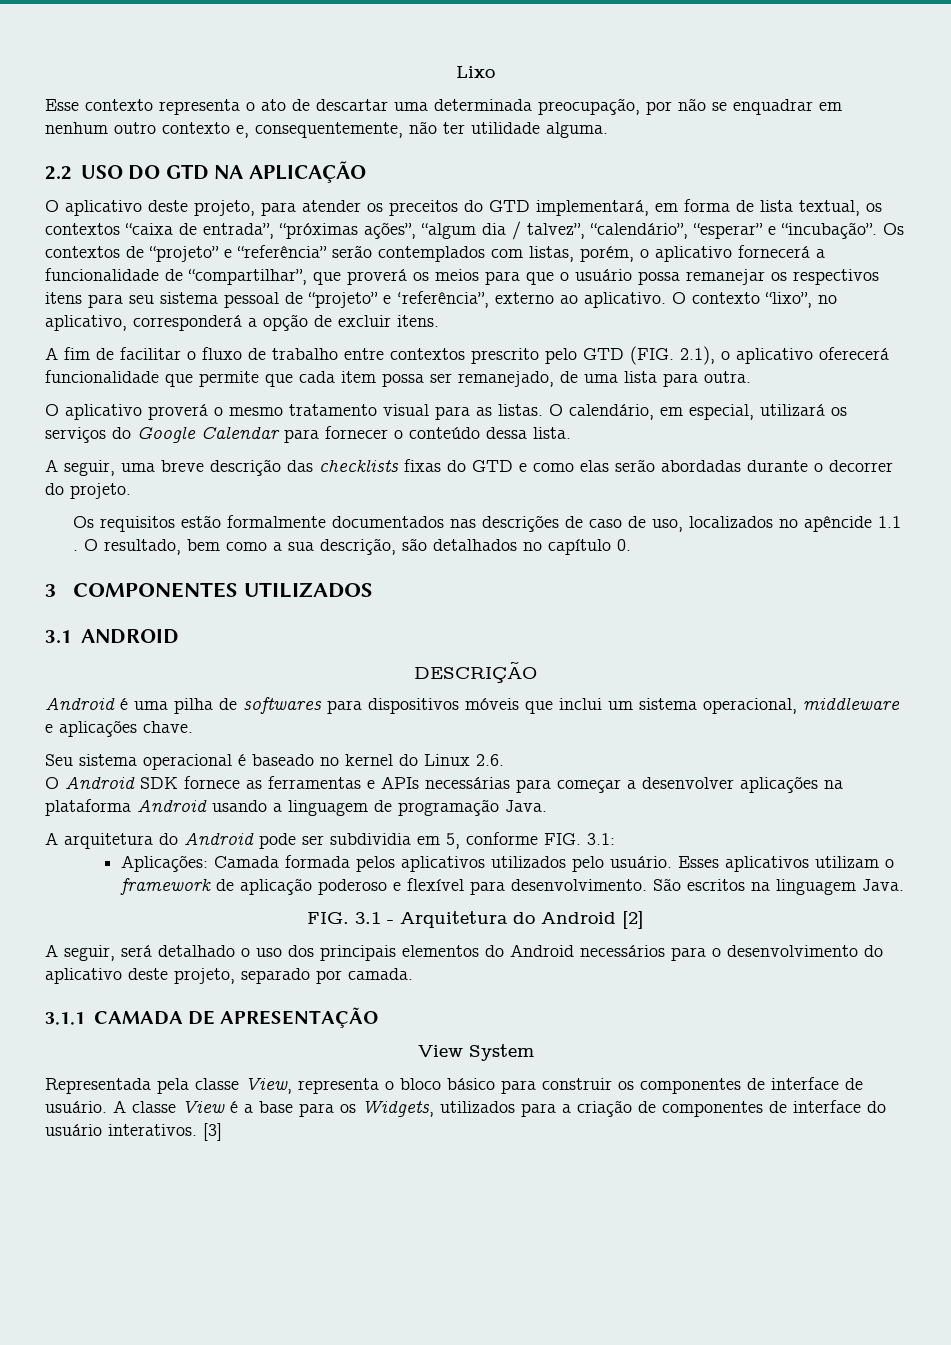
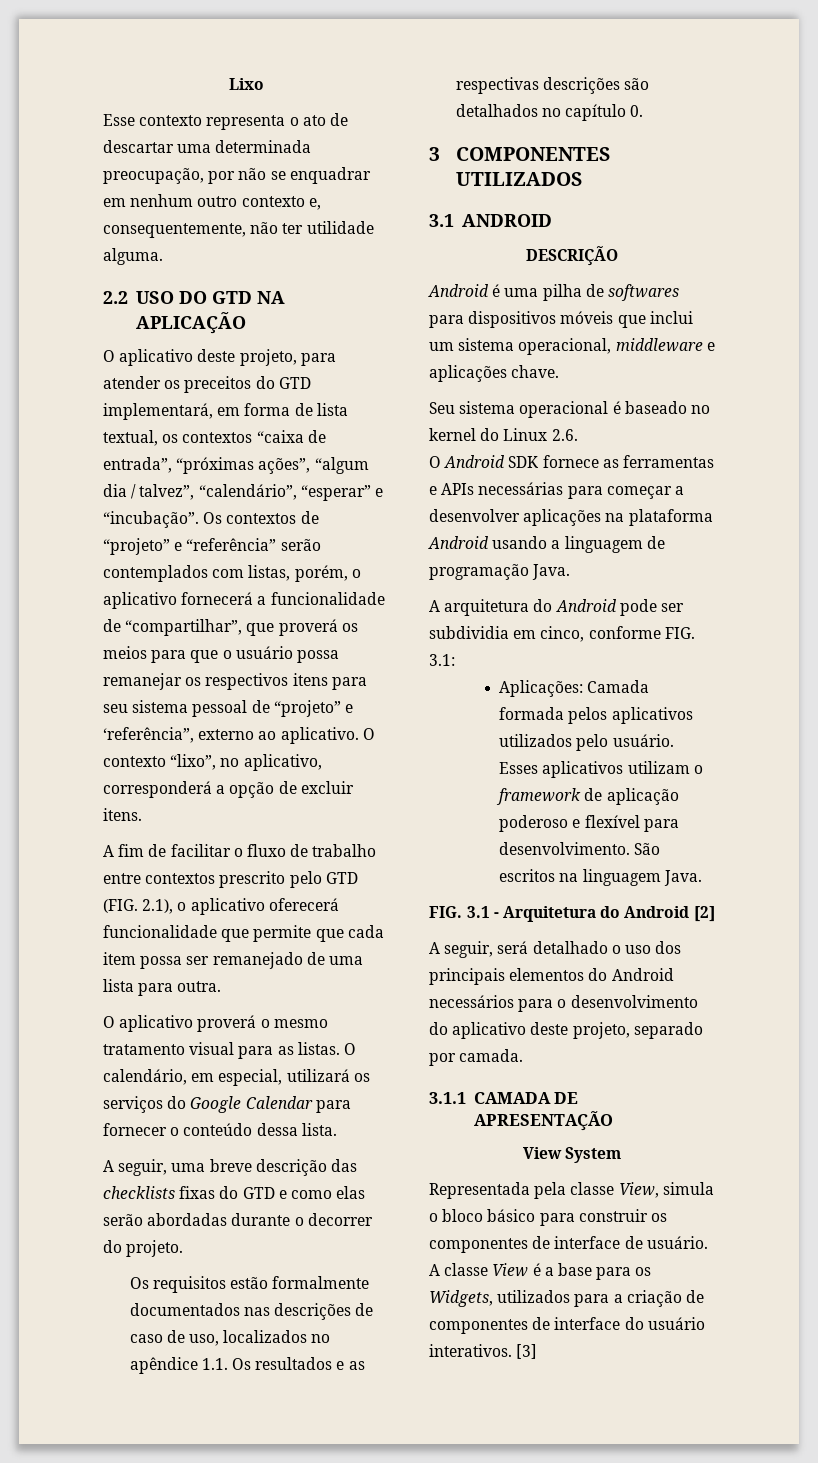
- A fim de facilitar o fluxo de trabalho entre contextos prescrito pelo GTD (FIG. 2.1), o aplicativo oferecerá funcionalidade que permite que cada item possa ser remanejado, de uma lista para outra.
+ A fim de facilitar o fluxo de trabalho entre contextos prescrito pelo GTD (FIG. 2.1), o aplicativo oferecerá funcionalidade que permite que cada item possa ser remanejado de uma lista para outra.
- Os requisitos estão formalmente documentados nas descrições de caso de uso, localizados no apêncide 1.1 . O resultado, bem como a sua descrição, são detalhados no capítulo 0.
+ Os requisitos estão formalmente documentados nas descrições de caso de uso, localizados no apêndice 1.1. Os resultados e as respectivas descrições são detalhados no capítulo 0.
- A arquitetura do Android pode ser subdividia em 5, conforme FIG. 3.1:
+ A arquitetura do Android pode ser subdividia em cinco, conforme FIG. 3.1:
- Representada pela classe View, representa o bloco básico para construir os componentes de interface de usuário.
+ Representada pela classe View, simula o bloco básico para construir os componentes de interface de usuário.

